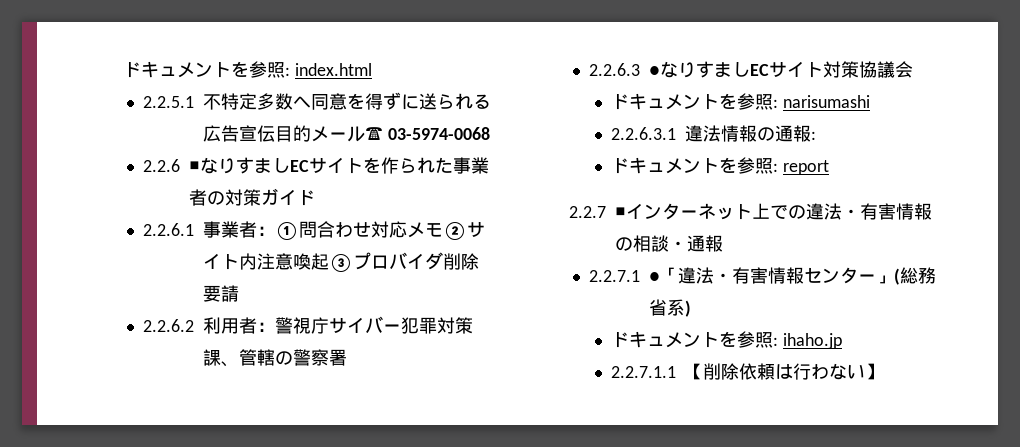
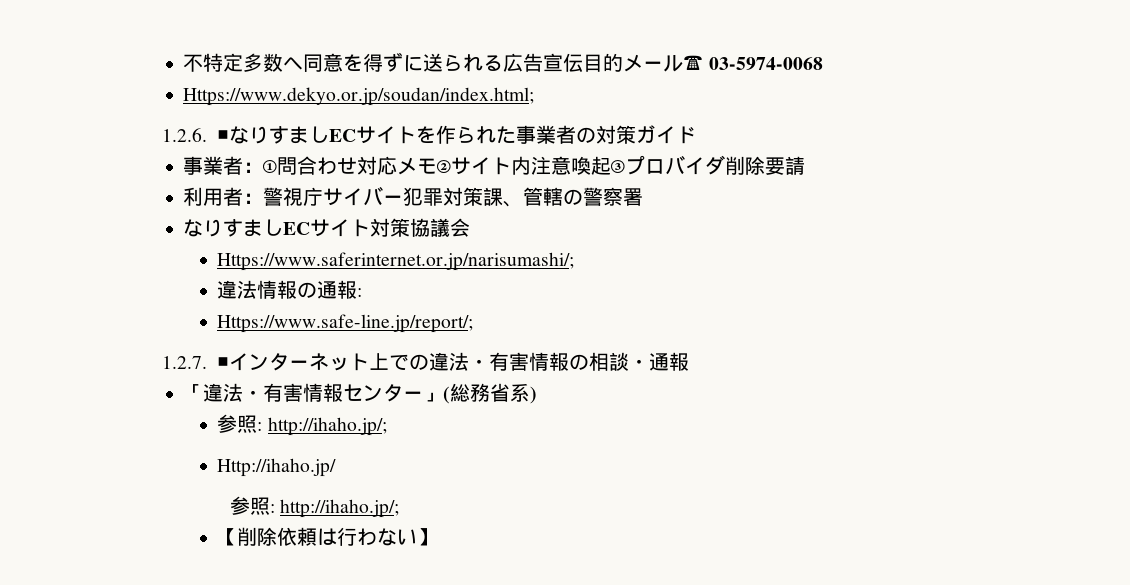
- ドキュメントを参照: index.html
- 2.2.5.1不特定多数へ同意を得ずに送られる広告宣伝目的メール☎ 03-5974-0068
+ 不特定多数へ同意を得ずに送られる広告宣伝目的メール☎ 03-5974-0068
- 2.2.6 ■なりすましECサイトを作られた事業者の対策ガイド
+ Https://www.dekyo.or.jp/soudan/index.html;
+ 1.2.6. ■なりすましECサイトを作られた事業者の対策ガイド
- 2.2.6.1事業者：①問合わせ対応メモ②サイト内注意喚起③プロバイダ削除要請
+ 事業者：①問合わせ対応メモ②サイト内注意喚起③プロバイダ削除要請
- 2.2.6.2利用者：警視庁サイバー犯罪対策課、管轄の警察署
+ 利用者：警視庁サイバー犯罪対策課、管轄の警察署
- 2.2.6.3 ●なりすましECサイト対策協議会
+ なりすましECサイト対策協議会
- ドキュメントを参照: narisumashi
- 2.2.6.3.1違法情報の通報:
+ Https://www.saferinternet.or.jp/narisumashi/;
+ 違法情報の通報:
- ドキュメントを参照: report
- 2.2.7 ■インターネット上での違法・有害情報の相談・通報
+ Https://www.safe-line.jp/report/;
+ 1.2.7. ■インターネット上での違法・有害情報の相談・通報
- 2.2.7.1 ●「違法・有害情報センター」(総務省系)
- ドキュメントを参照: ihaho.jp
- 2.2.7.1.1【削除依頼は行わない】
+ 「違法・有害情報センター」(総務省系)
+ 参照: http://ihaho.jp/;
+ Http://ihaho.jp/
+ 参照: http://ihaho.jp/;
+ 【削除依頼は行わない】

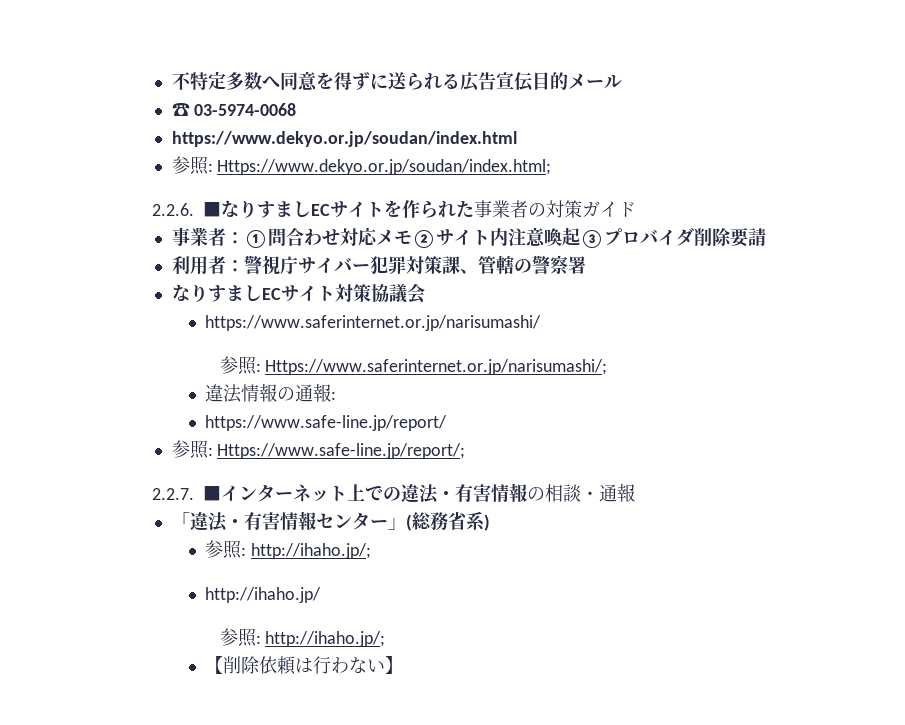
- 不特定多数へ同意を得ずに送られる広告宣伝目的メール☎ 03-5974-0068
+ 不特定多数へ同意を得ずに送られる広告宣伝目的メール
+ ☎ 03-5974-0068
- Https://www.dekyo.or.jp/soudan/index.html;
+ https://www.dekyo.or.jp/soudan/index.html
+ 参照: Https://www.dekyo.or.jp/soudan/index.html;
- 1.2.6. ■なりすましECサイトを作られた事業者の対策ガイド
+ 2.2.6. ■なりすましECサイトを作られた事業者の対策ガイド
- Https://www.saferinternet.or.jp/narisumashi/;
+ https://www.saferinternet.or.jp/narisumashi/
+ 参照: Https://www.saferinternet.or.jp/narisumashi/;
- Https://www.safe-line.jp/report/;
+ https://www.safe-line.jp/report/
+ 参照: Https://www.safe-line.jp/report/;
- 1.2.7. ■インターネット上での違法・有害情報の相談・通報
+ 2.2.7. ■インターネット上での違法・有害情報の相談・通報
- Http://ihaho.jp/
+ http://ihaho.jp/

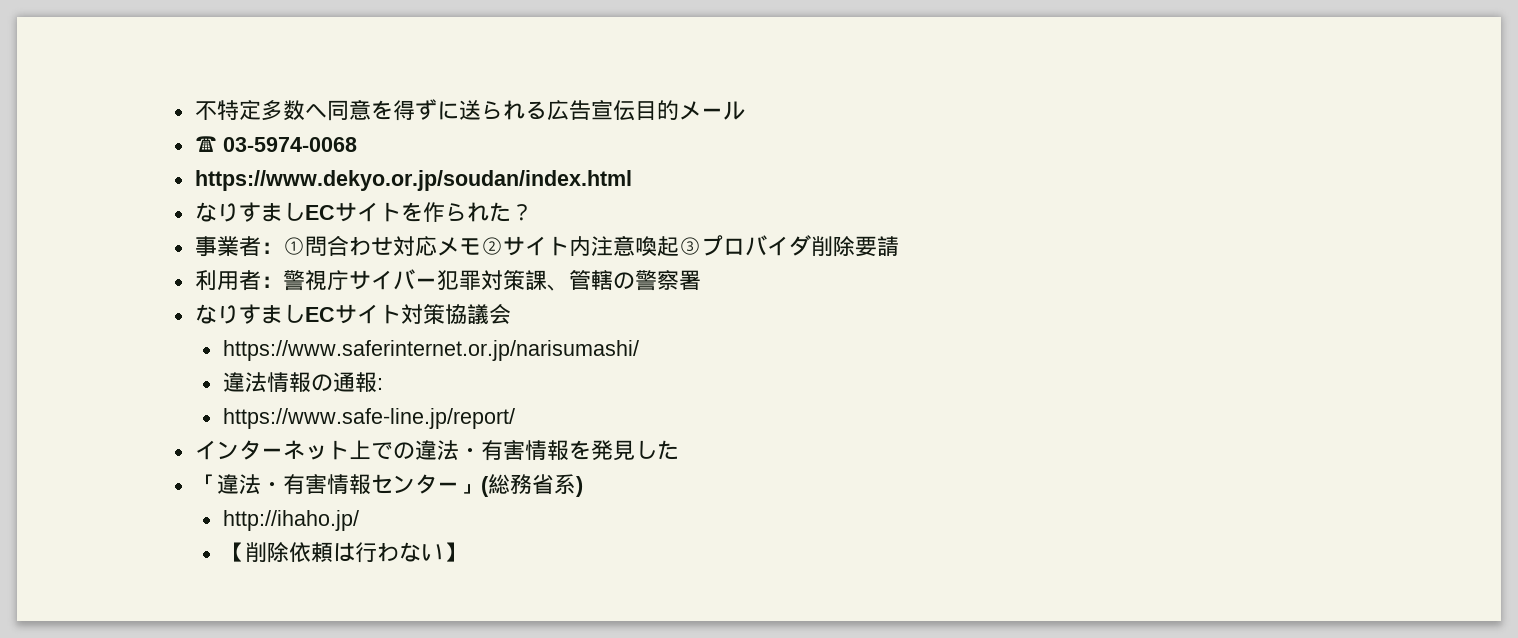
- 参照: Https://www.dekyo.or.jp/soudan/index.html;
- 2.2.6. ■なりすましECサイトを作られた事業者の対策ガイド
+ なりすましECサイトを作られた？
- 参照: Https://www.saferinternet.or.jp/narisumashi/;
- 参照: Https://www.safe-line.jp/report/;
- 2.2.7. ■インターネット上での違法・有害情報の相談・通報
+ インターネット上での違法・有害情報を発見した
  「違法・有害情報センター」(総務省系)
- 参照: http://ihaho.jp/;
  http://ihaho.jp/
- 参照: http://ihaho.jp/;

